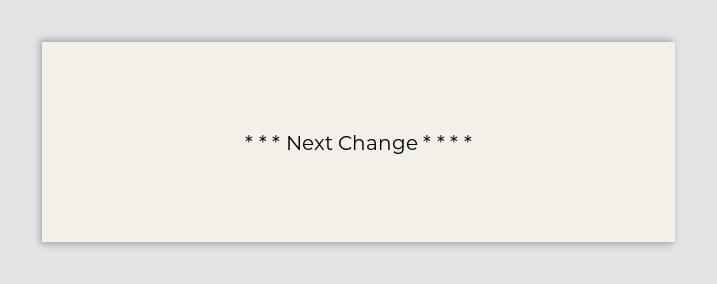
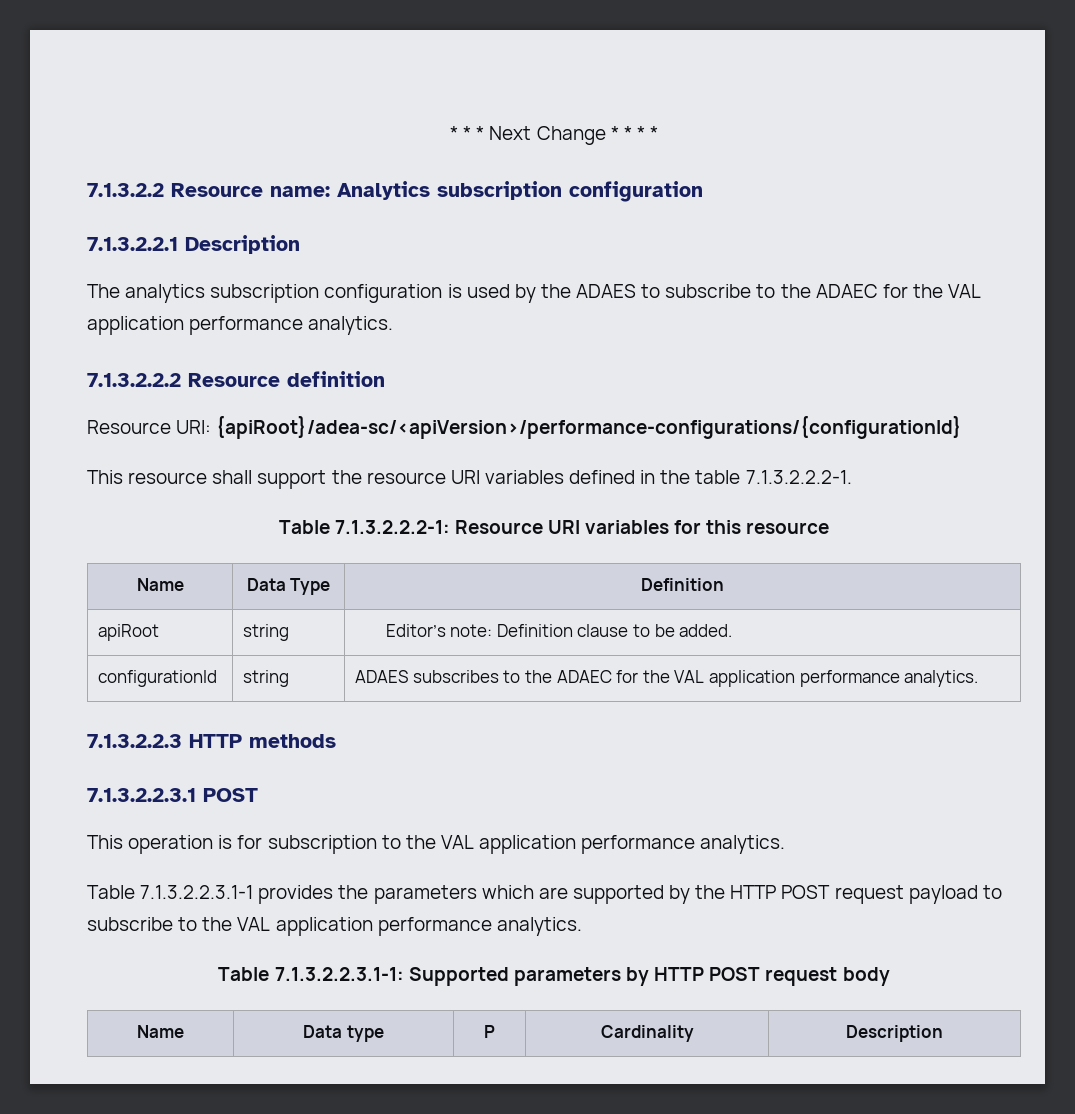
+ 7.1.3.2.2 Resource name: Analytics subscription configuration
+ 7.1.3.2.2.1 Description
+ The analytics subscription configuration is used by the ADAES to subscribe to the ADAEC for the VAL application performance analytics.
+ 7.1.3.2.2.2 Resource definition
+ Resource URI: {apiRoot}/adea-sc/<apiVersion>/performance-configurations/{configurationId}
+ This resource shall support the resource URI variables defined in the table 7.1.3.2.2.2-1.
+ Table 7.1.3.2.2.2-1: Resource URI variables for this resource
+ Name | Data Type | Definition
+ apiRoot | string | Editor’s note: Definition clause to be added.
+ configurationId | string | ADAES subscribes to the ADAEC for the VAL application performance analytics.
+ 7.1.3.2.2.3 HTTP methods
+ 7.1.3.2.2.3.1 POST
+ This operation is for subscription to the VAL application performance analytics.
+ Table 7.1.3.2.2.3.1-1 provides the parameters which are supported by the HTTP POST request payload to subscribe to the VAL application performance analytics.
+ Table 7.1.3.2.2.3.1-1: Supported parameters by HTTP POST request body
+ Name | Data type | P | Cardinality | Description

